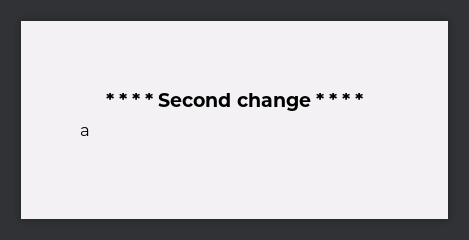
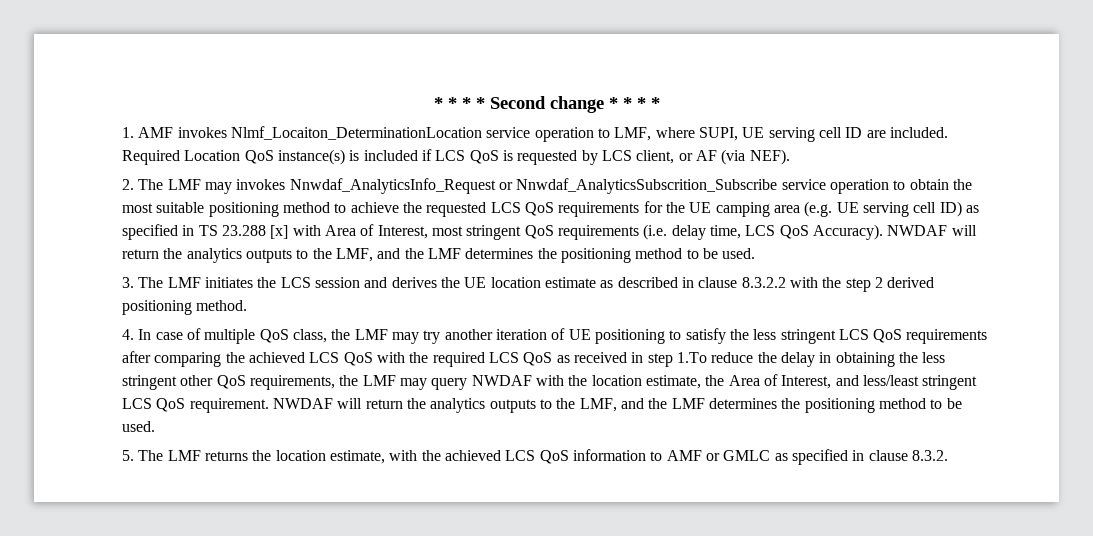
- a
+ 1. AMF invokes Nlmf_Locaiton_DeterminationLocation service operation to LMF, where SUPI, UE serving cell ID are included. Required Location QoS instance(s) is included if LCS QoS is requested by LCS client, or AF (via NEF).
+ 2. The LMF may invokes Nnwdaf_AnalyticsInfo_Request or Nnwdaf_AnalyticsSubscrition_Subscribe service operation to obtain the most suitable positioning method to achieve the requested LCS QoS requirements for the UE camping area (e.g. UE serving cell ID) as specified in TS 23.288 [x] with Area of Interest, most stringent QoS requirements (i.e. delay time, LCS QoS Accuracy). NWDAF will return the analytics outputs to the LMF, and the LMF determines the positioning method to be used.
+ 3. The LMF initiates the LCS session and derives the UE location estimate as described in clause 8.3.2.2 with the step 2 derived positioning method.
+ 4. In case of multiple QoS class, the LMF may try another iteration of UE positioning to satisfy the less stringent LCS QoS requirements after comparing the achieved LCS QoS with the required LCS QoS as received in step 1.To reduce the delay in obtaining the less stringent other QoS requirements, the LMF may query NWDAF with the location estimate, the Area of Interest, and less/least stringent LCS QoS requirement. NWDAF will return the analytics outputs to the LMF, and the LMF determines the positioning method to be used.
+ 5. The LMF returns the location estimate, with the achieved LCS QoS information to AMF or GMLC as specified in clause 8.3.2.

